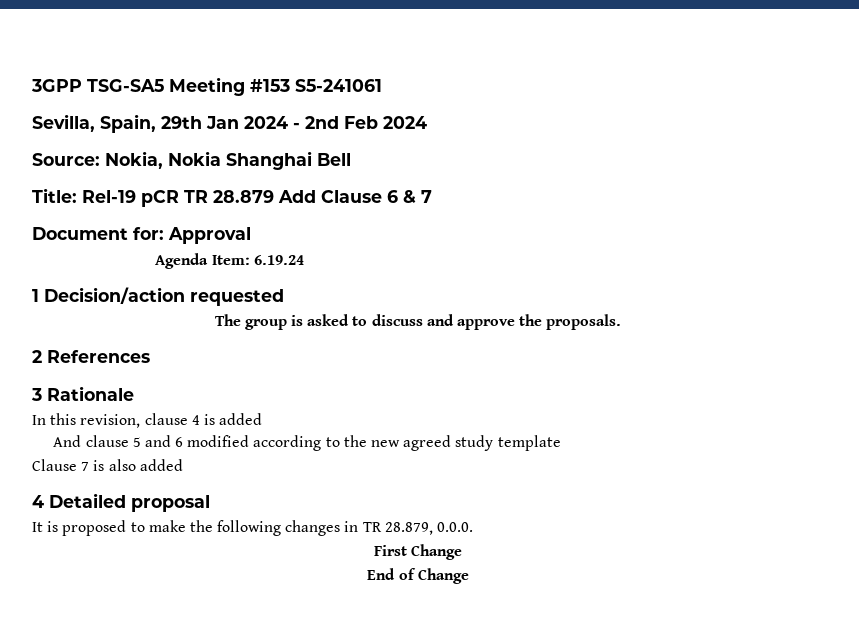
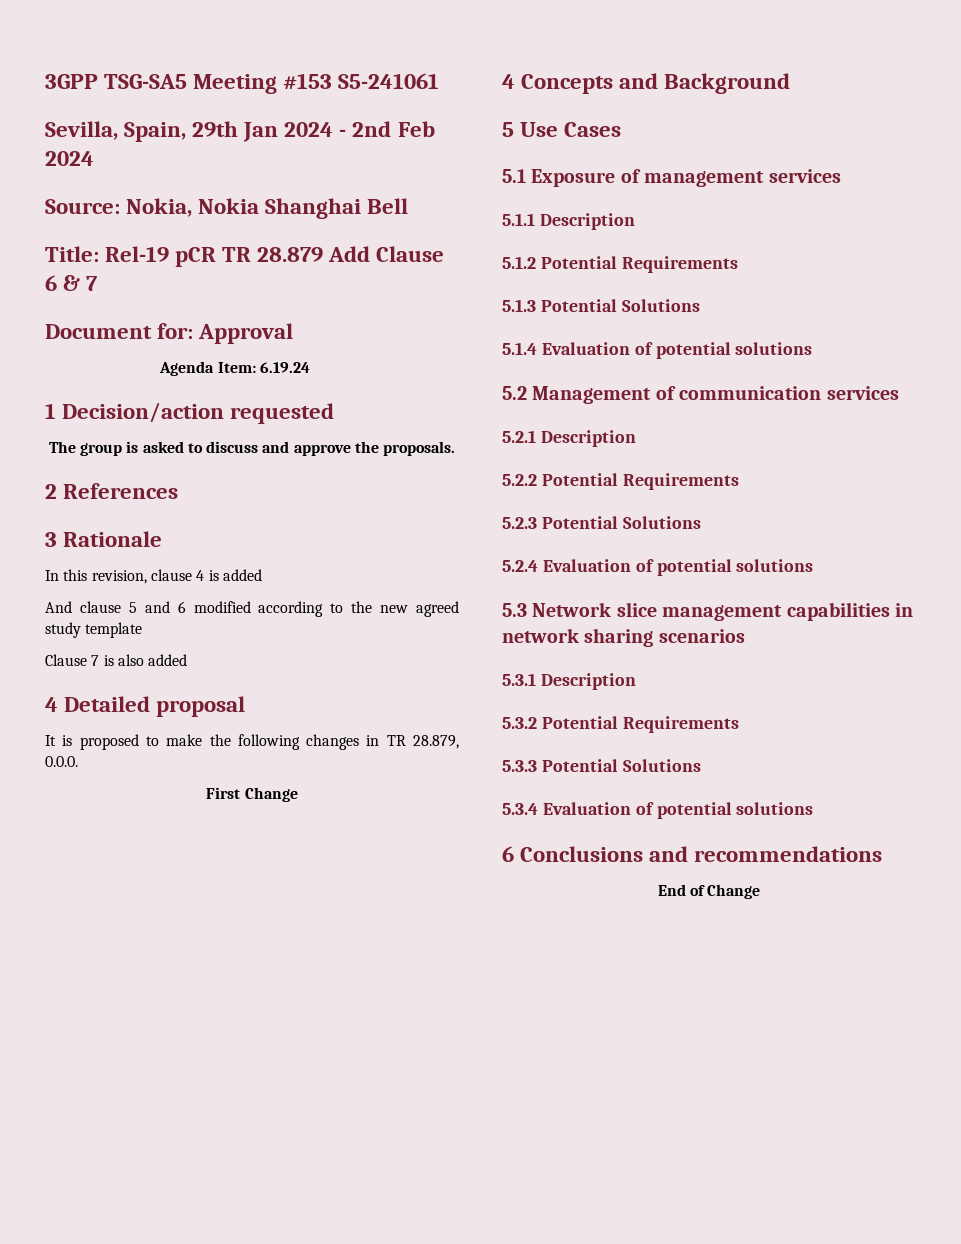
+ 4 Concepts and Background
+ 5 Use Cases
+ 5.1 Exposure of management services
+ 5.1.1 Description
+ 5.1.2 Potential Requirements
+ 5.1.3 Potential Solutions
+ 5.1.4 Evaluation of potential solutions
+ 5.2 Management of communication services
+ 5.2.1 Description
+ 5.2.2 Potential Requirements
+ 5.2.3 Potential Solutions
+ 5.2.4 Evaluation of potential solutions
+ 5.3 Network slice management capabilities in network sharing scenarios
+ 5.3.1 Description
+ 5.3.2 Potential Requirements
+ 5.3.3 Potential Solutions
+ 5.3.4 Evaluation of potential solutions
+ 6 Conclusions and recommendations

